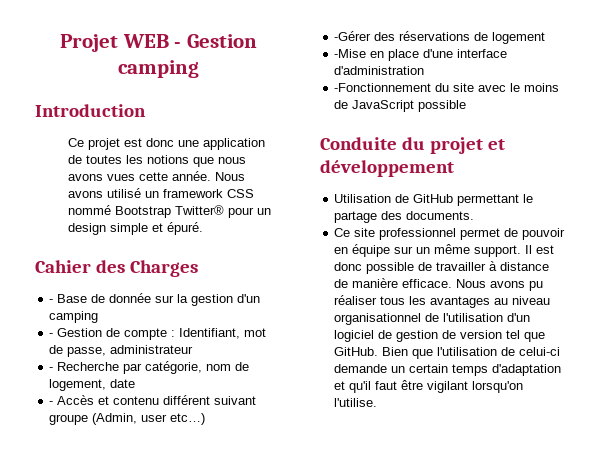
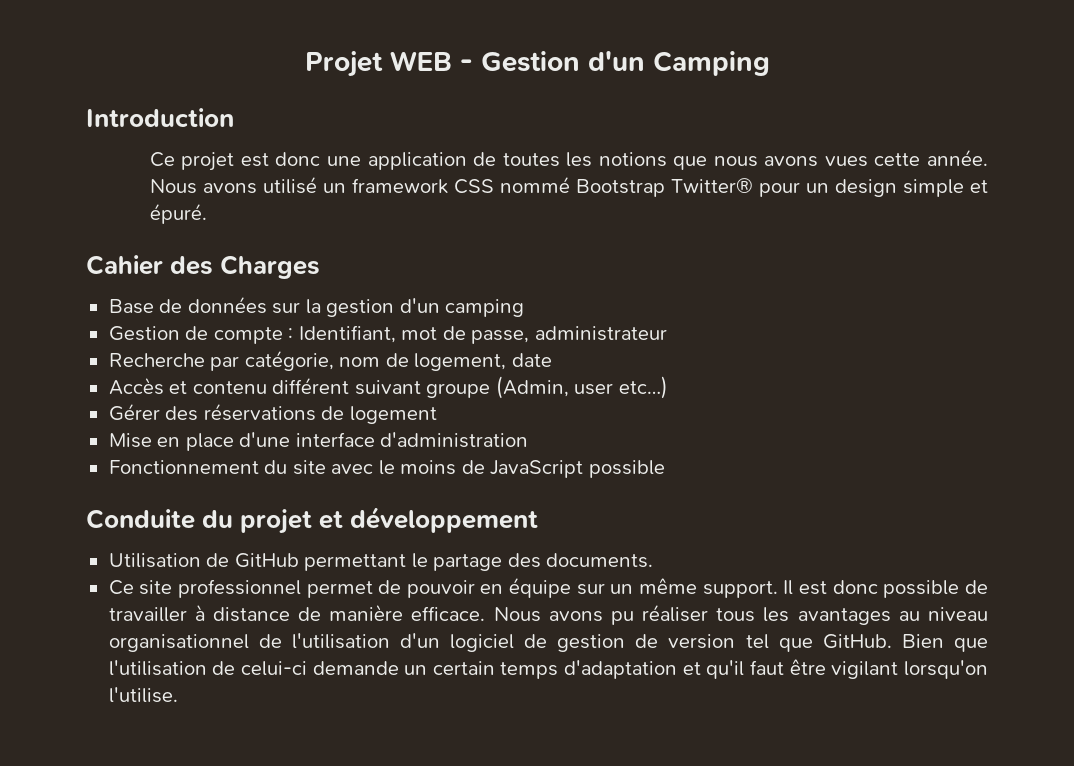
- Projet WEB - Gestion camping
+ Projet WEB - Gestion d'un Camping
- - Base de donnée sur la gestion d'un camping
+ Base de données sur la gestion d'un camping
- - Gestion de compte : Identifiant, mot de passe, administrateur
+ Gestion de compte : Identifiant, mot de passe, administrateur
- - Recherche par catégorie, nom de logement, date
+ Recherche par catégorie, nom de logement, date
- - Accès et contenu différent suivant groupe (Admin, user etc…)
+ Accès et contenu différent suivant groupe (Admin, user etc…)
- -Gérer des réservations de logement
+ Gérer des réservations de logement
- -Mise en place d'une interface d'administration
+ Mise en place d'une interface d'administration
- -Fonctionnement du site avec le moins de JavaScript possible
+ Fonctionnement du site avec le moins de JavaScript possible

